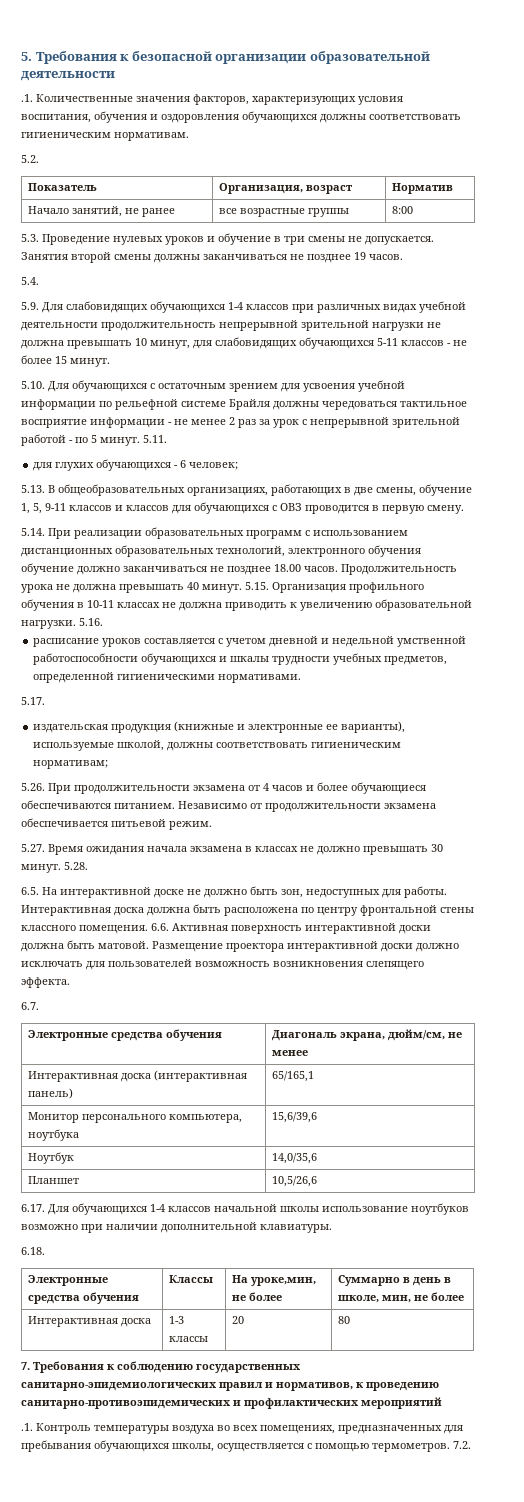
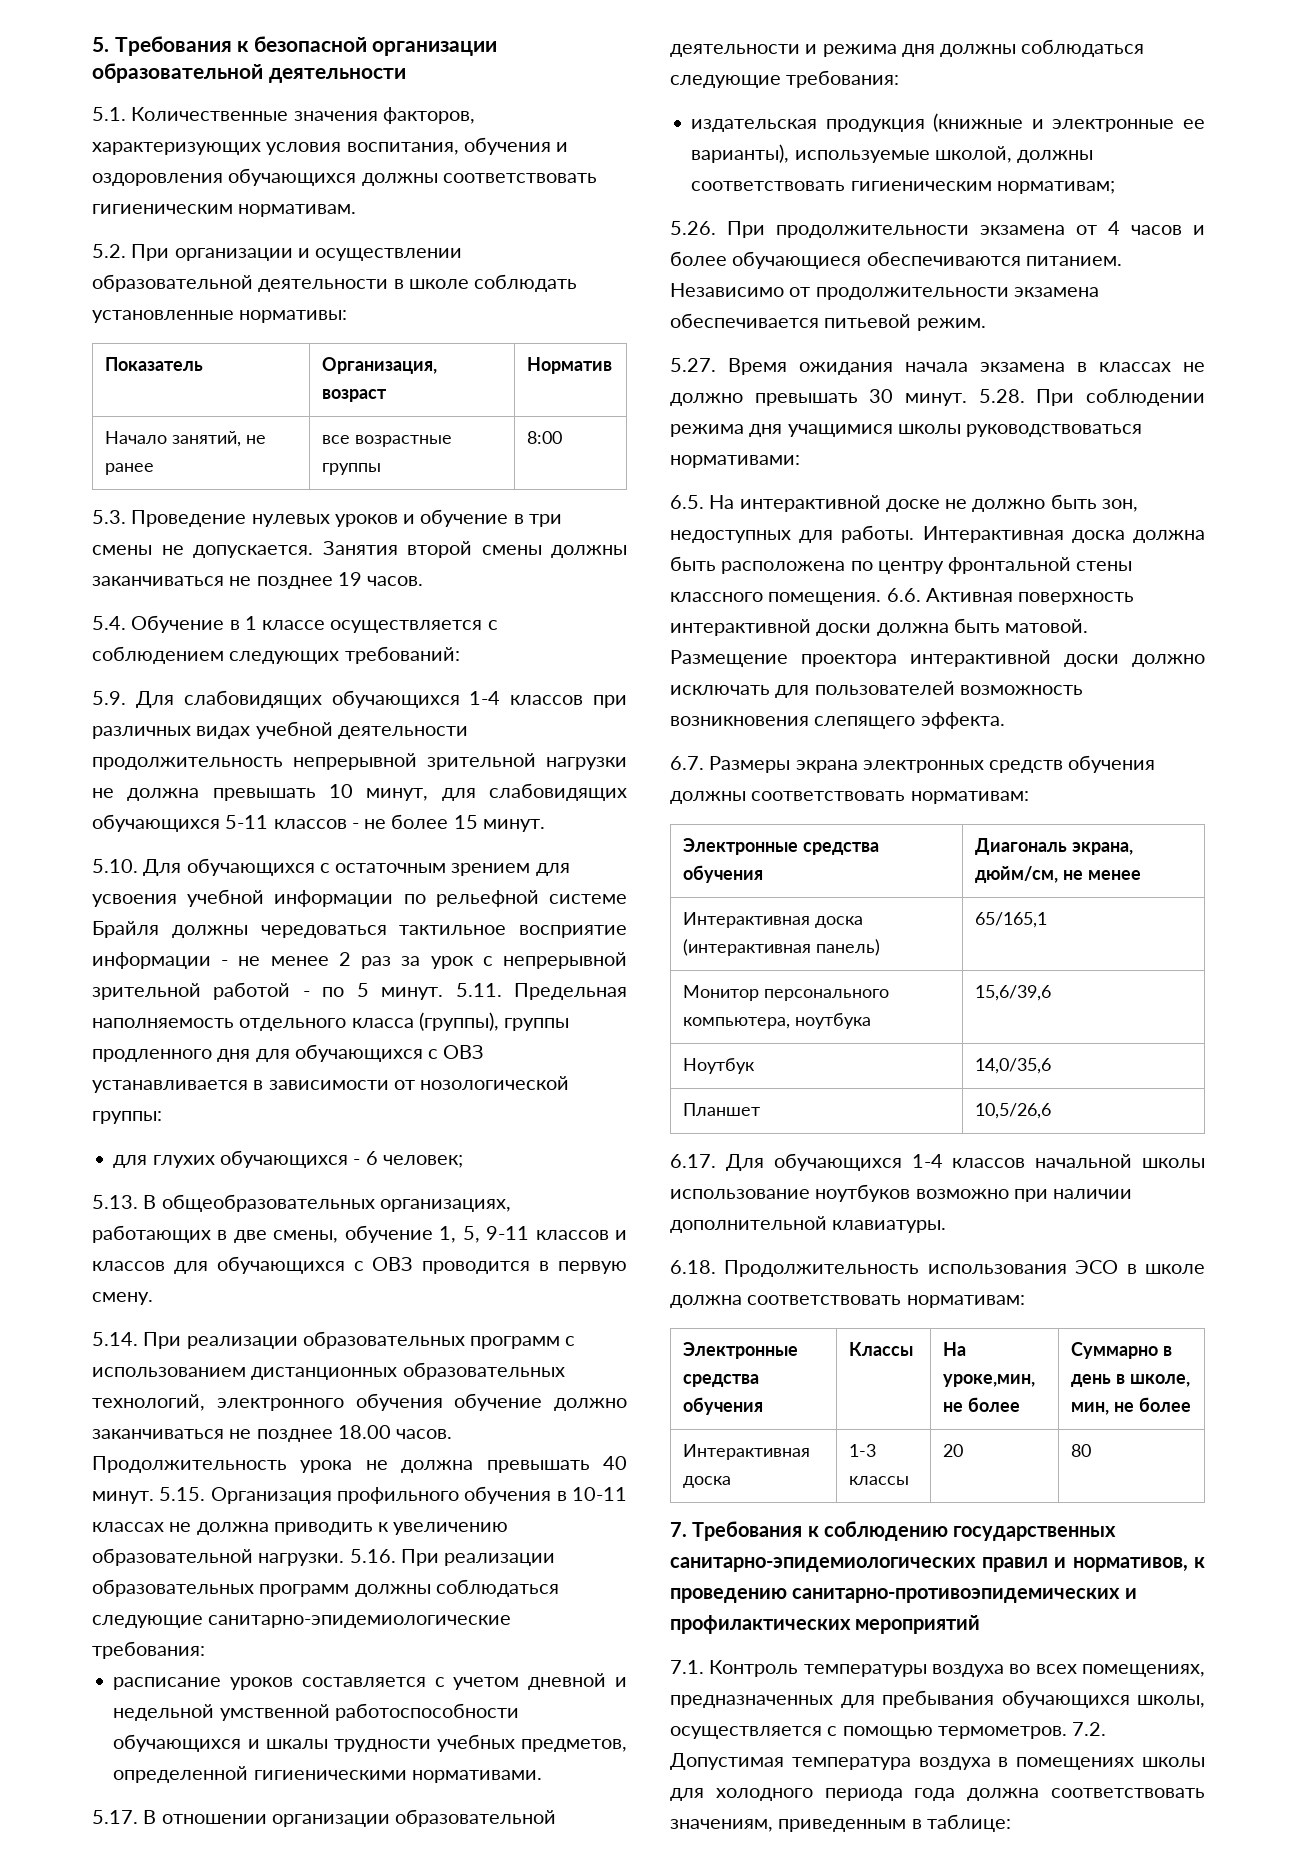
- .1. Количественные значения факторов, характеризующих условия воспитания, обучения и оздоровления обучающихся должны соответствовать гигиеническим нормативам.
+ 5.1. Количественные значения факторов, характеризующих условия воспитания, обучения и оздоровления обучающихся должны соответствовать гигиеническим нормативам.
- 5.2.
+ 5.2. При организации и осуществлении образовательной деятельности в школе соблюдать установленные нормативы:
- 5.4.
+ 5.4. Обучение в 1 классе осуществляется с соблюдением следующих требований:
- 5.11.
+ 5.11. Предельная наполняемость отдельного класса (группы), группы продленного дня для обучающихся с ОВЗ устанавливается в зависимости от нозологической группы:
- 5.16.
+ 5.16. При реализации образовательных программ должны соблюдаться следующие санитарно-эпидемиологические требования:
- 5.17.
+ 5.17. В отношении организации образовательной деятельности и режима дня должны соблюдаться следующие требования:
- 5.28.
+ 5.28. При соблюдении режима дня учащимися школы руководствоваться нормативами:
- 6.7.
+ 6.7. Размеры экрана электронных средств обучения должны соответствовать нормативам:
- 6.18.
+ 6.18. Продолжительность использования ЭСО в школе должна соответствовать нормативам:
- .1. Контроль температуры воздуха во всех помещениях, предназначенных для пребывания обучающихся школы, осуществляется с помощью термометров.
+ 7.1. Контроль температуры воздуха во всех помещениях, предназначенных для пребывания обучающихся школы, осуществляется с помощью термометров.
- 7.2.
+ 7.2. Допустимая температура воздуха в помещениях школы для холодного периода года должна соответствовать значениям, приведенным в таблице:

